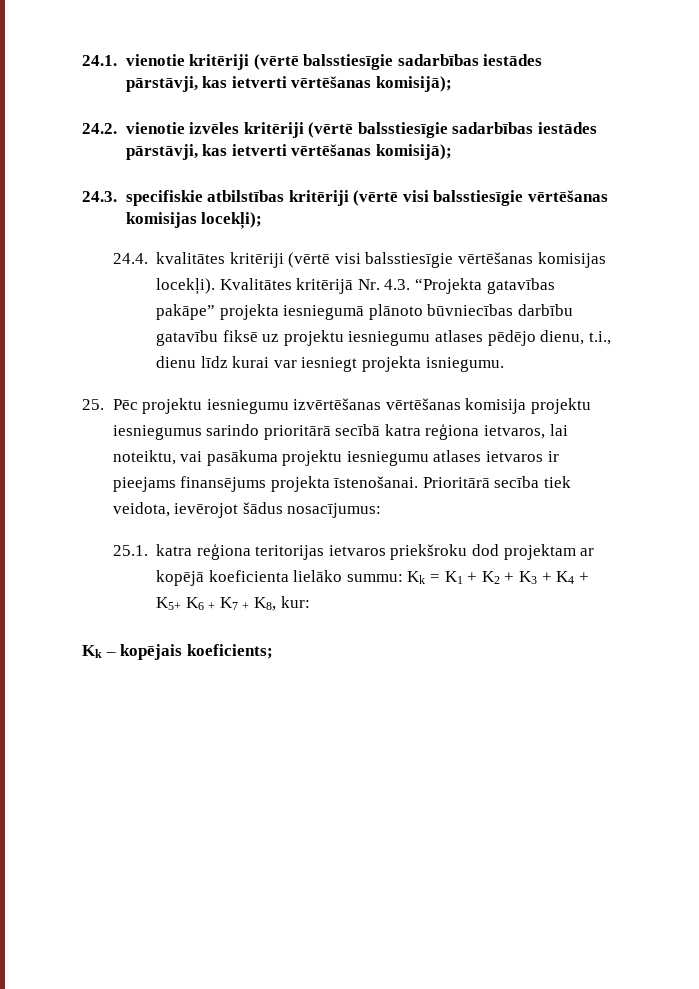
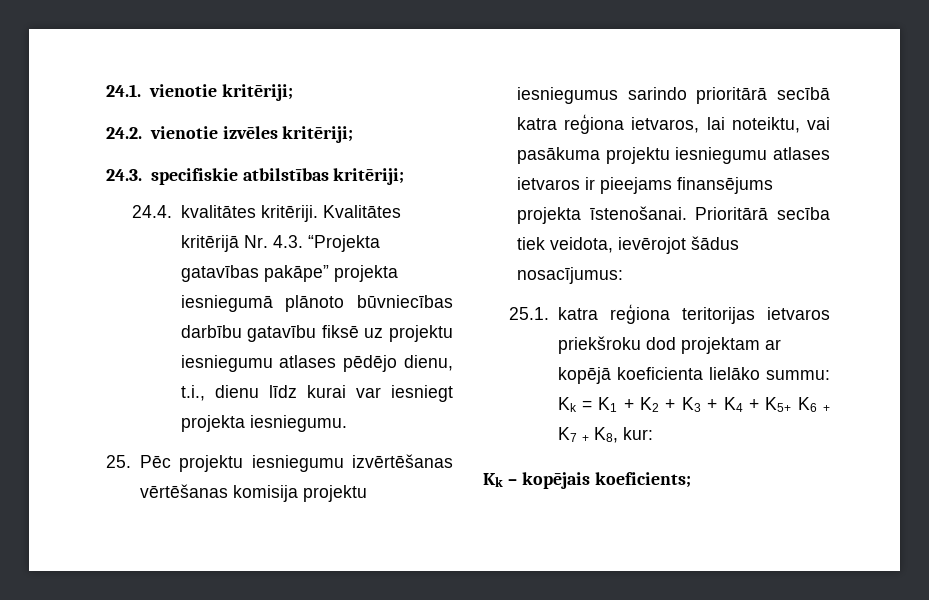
- 24.1. vienotie kritēriji (vērtē balsstiesīgie sadarbības iestādes pārstāvji, kas ietverti vērtēšanas komisijā);
- 24.2. vienotie izvēles kritēriji (vērtē balsstiesīgie sadarbības iestādes pārstāvji, kas ietverti vērtēšanas komisijā);
- 24.3. specifiskie atbilstības kritēriji (vērtē visi balsstiesīgie vērtēšanas komisijas locekļi);
- 24.4. kvalitātes kritēriji (vērtē visi balsstiesīgie vērtēšanas komisijas locekļi).
+ 24.1. vienotie kritēriji;
+ 24.2. vienotie izvēles kritēriji;
+ 24.3. specifiskie atbilstības kritēriji;
+ 24.4. kvalitātes kritēriji.
- Kvalitātes kritērijā Nr. 4.3. “Projekta gatavības pakāpe” projekta iesniegumā plānoto būvniecības darbību gatavību fiksē uz projektu iesniegumu atlases pēdējo dienu, t.i., dienu līdz kurai var iesniegt projekta isniegumu.
+ Kvalitātes kritērijā Nr. 4.3. “Projekta gatavības pakāpe” projekta iesniegumā plānoto būvniecības darbību gatavību fiksē uz projektu iesniegumu atlases pēdējo dienu, t.i., dienu līdz kurai var iesniegt projekta iesniegumu.

